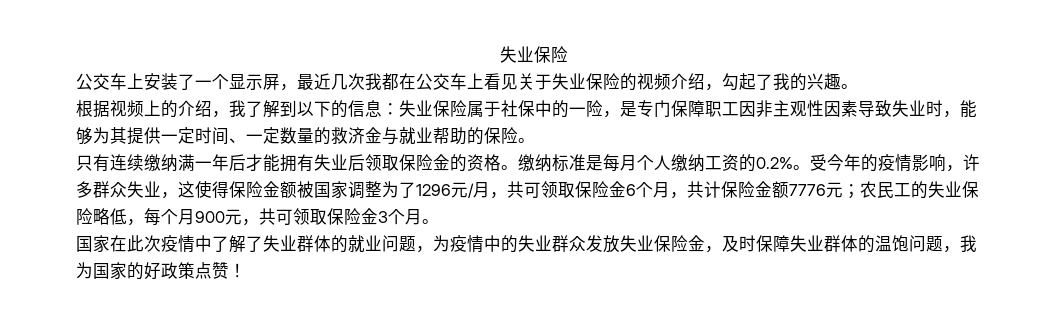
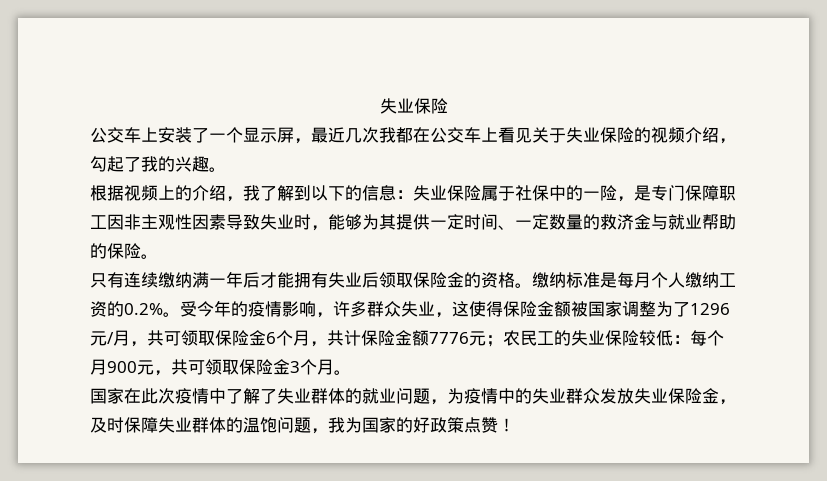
- 受今年的疫情影响，许多群众失业，这使得保险金额被国家调整为了1296元/月，共可领取保险金6个月，共计保险金额7776元；农民工的失业保险略低，每个月900元，共可领取保险金3个月。
+ 受今年的疫情影响，许多群众失业，这使得保险金额被国家调整为了1296元/月，共可领取保险金6个月，共计保险金额7776元；农民工的失业保险较低：每个月900元，共可领取保险金3个月。

